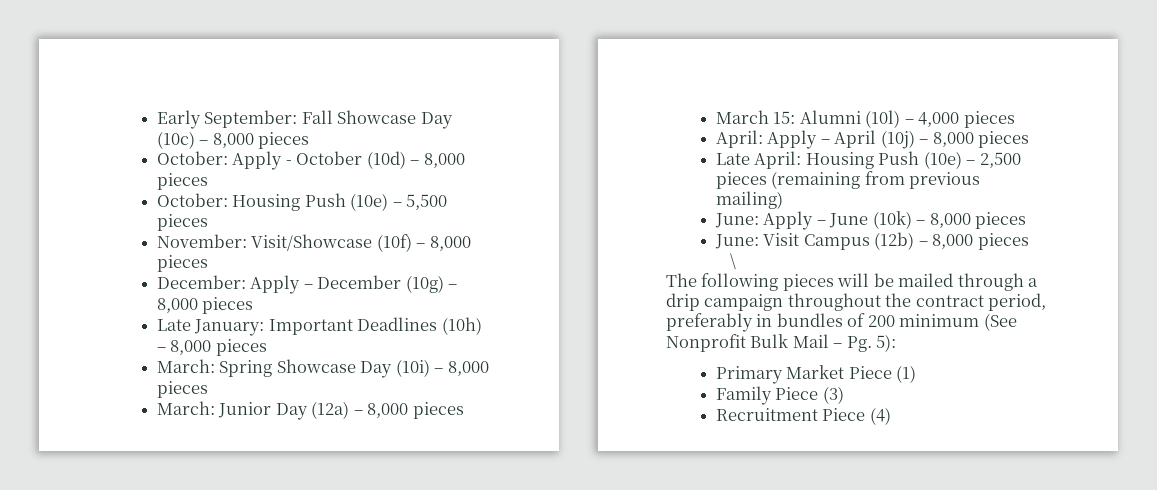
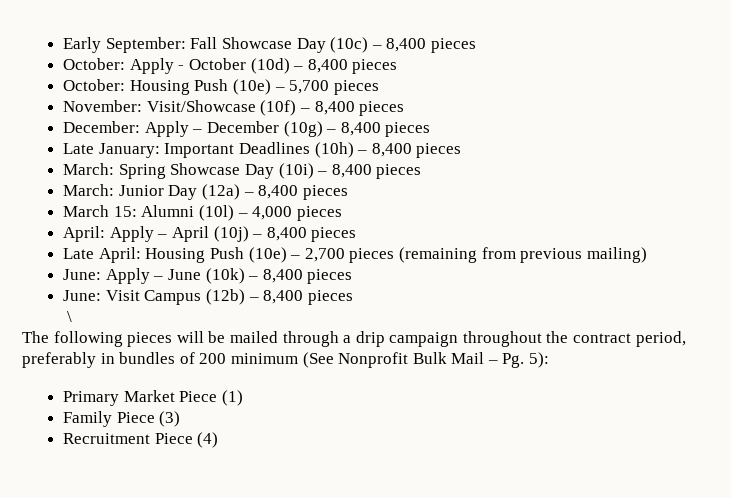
- Early September: Fall Showcase Day (10c) – 8,000 pieces
+ Early September: Fall Showcase Day (10c) – 8,400 pieces
- October: Apply - October (10d) – 8,000 pieces
+ October: Apply - October (10d) – 8,400 pieces
- October: Housing Push (10e) – 5,500 pieces
+ October: Housing Push (10e) – 5,700 pieces
- November: Visit/Showcase (10f) – 8,000 pieces
+ November: Visit/Showcase (10f) – 8,400 pieces
- December: Apply – December (10g) – 8,000 pieces
+ December: Apply – December (10g) – 8,400 pieces
- Late January: Important Deadlines (10h) – 8,000 pieces
+ Late January: Important Deadlines (10h) – 8,400 pieces
- March: Spring Showcase Day (10i) – 8,000 pieces
+ March: Spring Showcase Day (10i) – 8,400 pieces
- March: Junior Day (12a) – 8,000 pieces
+ March: Junior Day (12a) – 8,400 pieces
- April: Apply – April (10j) – 8,000 pieces
+ April: Apply – April (10j) – 8,400 pieces
- Late April: Housing Push (10e) – 2,500 pieces (remaining from previous mailing)
+ Late April: Housing Push (10e) – 2,700 pieces (remaining from previous mailing)
- June: Apply – June (10k) – 8,000 pieces
+ June: Apply – June (10k) – 8,400 pieces
- June: Visit Campus (12b) – 8,000 pieces
+ June: Visit Campus (12b) – 8,400 pieces

